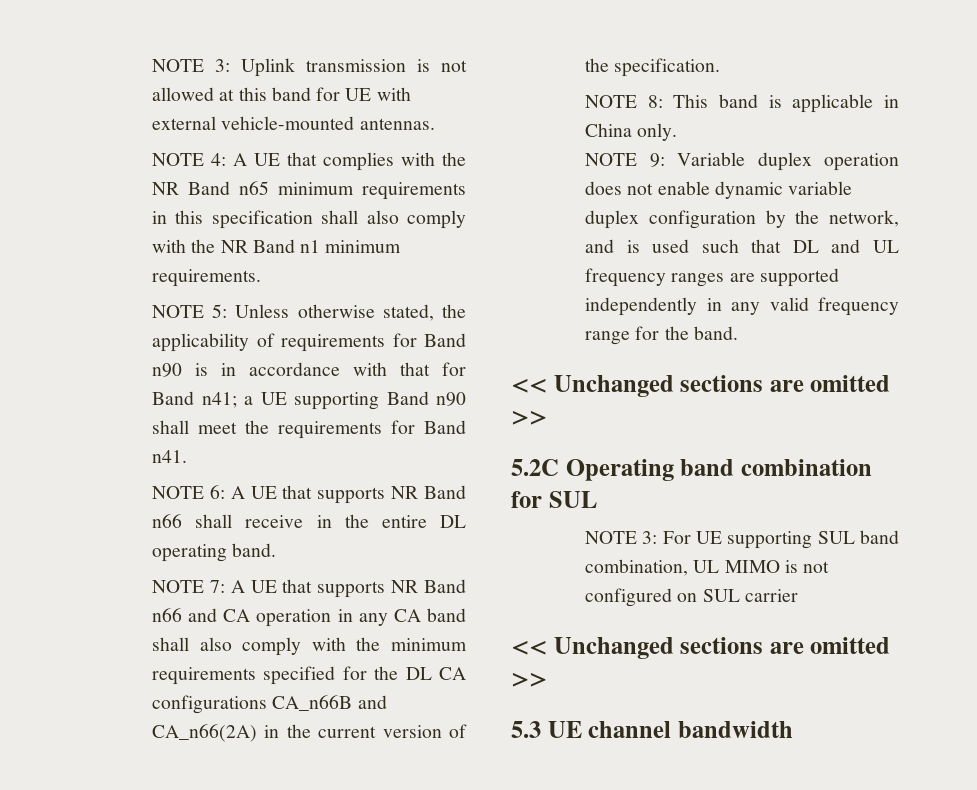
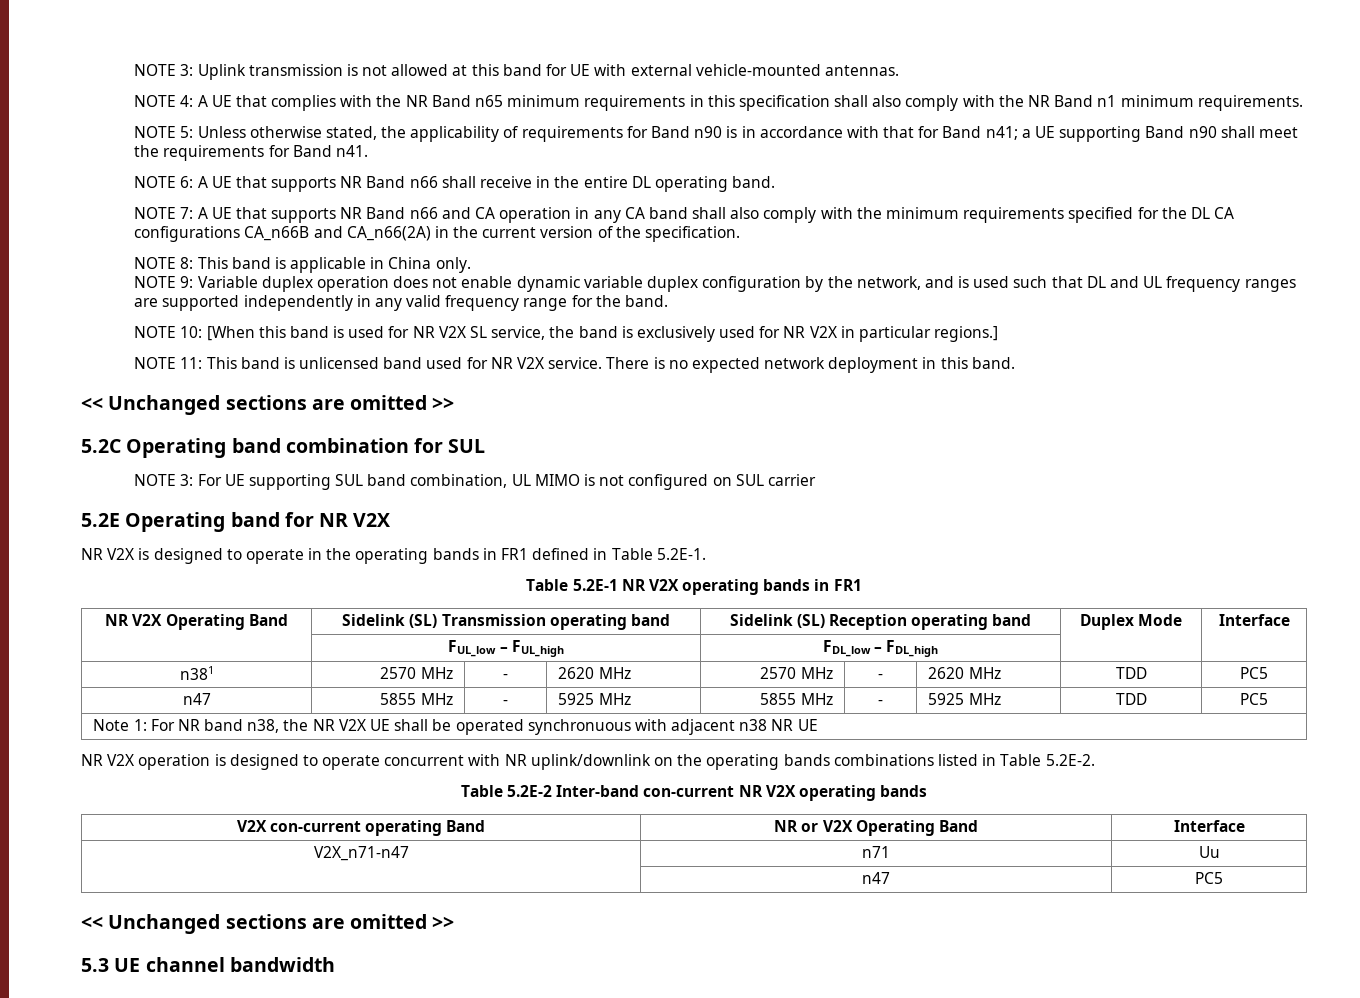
+ NOTE 10: [When this band is used for NR V2X SL service, the band is exclusively used for NR V2X in particular regions.]
+ NOTE 11: This band is unlicensed band used for NR V2X service. There is no expected network deployment in this band.
+ 5.2E Operating band for NR V2X
+ NR V2X is designed to operate in the operating bands in FR1 defined in Table 5.2E-1.
+ Table 5.2E-1 NR V2X operating bands in FR1
+ NR V2X Operating Band | Sidelink (SL) Transmission operating band | Sidelink (SL) Reception operating band | Duplex Mode | Interface
+ | FUL_low – FUL_high | FDL_low – FDL_high | |
+ n381 | 2570 MHz | - | 2620 MHz | 2570 MHz | - | 2620 MHz | TDD | PC5
+ n47 | 5855 MHz | - | 5925 MHz | 5855 MHz | - | 5925 MHz | TDD | PC5
+ Note 1: For NR band n38, the NR V2X UE shall be operated synchronuous with adjacent n38 NR UE
+ NR V2X operation is designed to operate concurrent with NR uplink/downlink on the operating bands combinations listed in Table 5.2E-2.
+ Table 5.2E-2 Inter-band con-current NR V2X operating bands
+ V2X con-current operating Band | NR or V2X Operating Band | Interface
+ V2X_n71-n47 | n71 | Uu
+ | n47 | PC5

